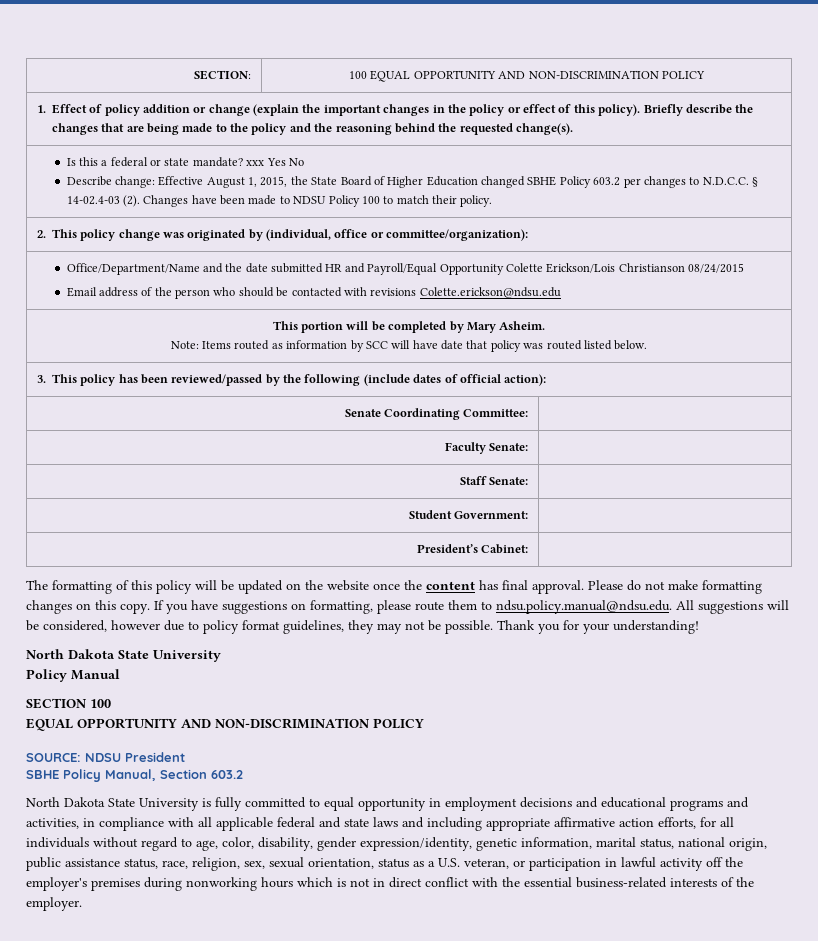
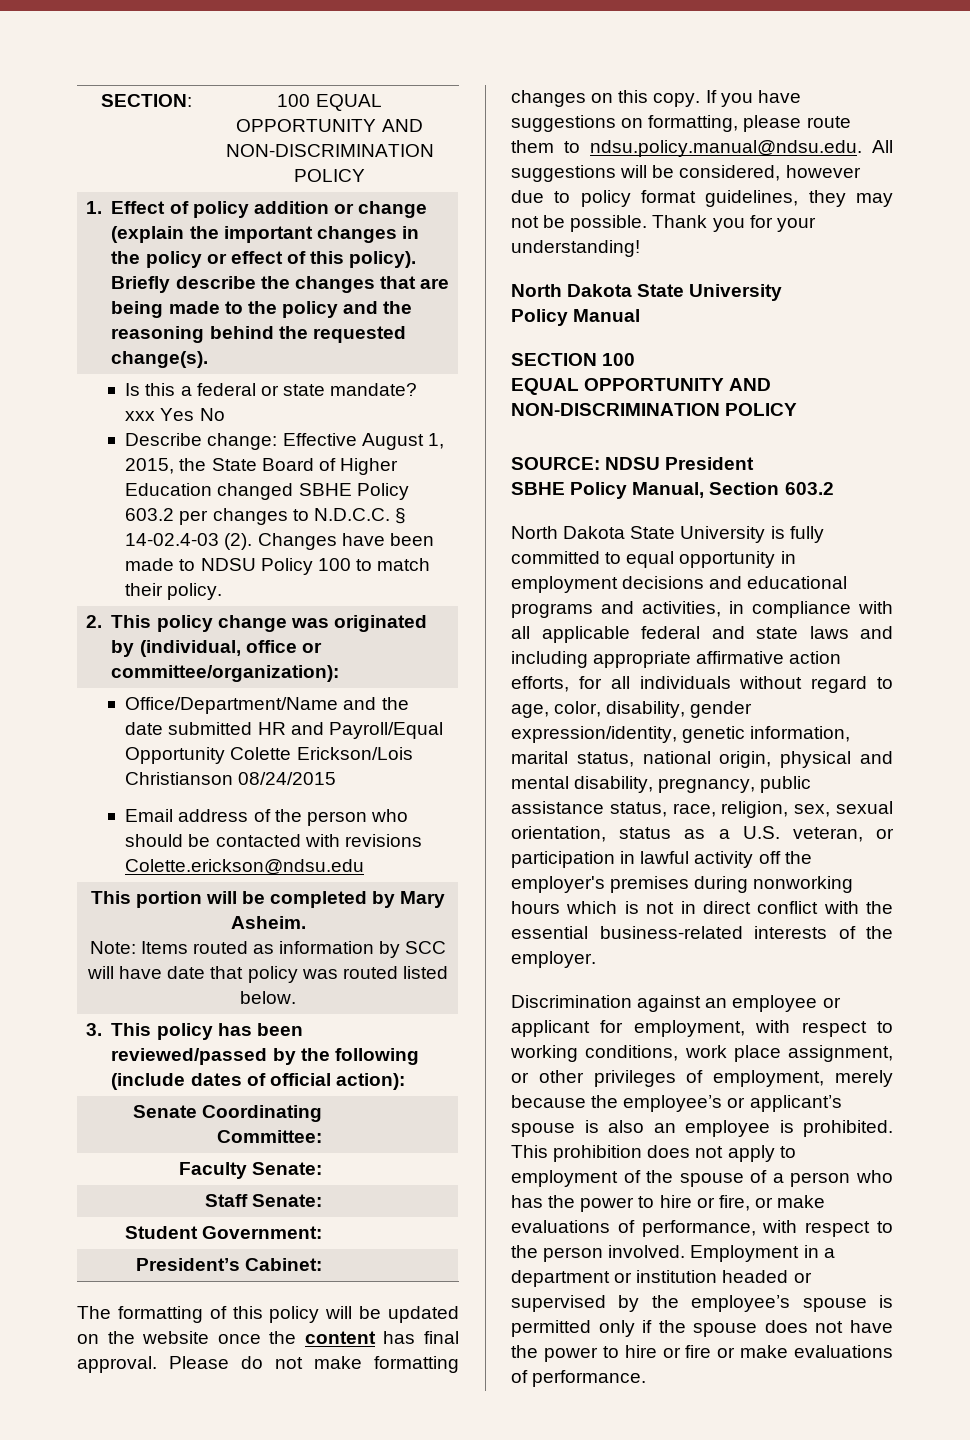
- North Dakota State University is fully committed to equal opportunity in employment decisions and educational programs and activities, in compliance with all applicable federal and state laws and including appropriate affirmative action efforts, for all individuals without regard to age, color, disability, gender expression/identity, genetic information, marital status, national origin, public assistance status, race, religion, sex, sexual orientation, status as a U.S. veteran, or participation in lawful activity off the employer's premises during nonworking hours which is not in direct conflict with the essential business-related interests of the employer.
+ North Dakota State University is fully committed to equal opportunity in employment decisions and educational programs and activities, in compliance with all applicable federal and state laws and including appropriate affirmative action efforts, for all individuals without regard to age, color, disability, gender expression/identity, genetic information, marital status, national origin, physical and mental disability, pregnancy, public assistance status, race, religion, sex, sexual orientation, status as a U.S. veteran, or participation in lawful activity off the employer's premises during nonworking hours which is not in direct conflict with the essential business-related interests of the employer.
+ Discrimination against an employee or applicant for employment, with respect to working conditions, work place assignment, or other privileges of employment, merely because the employee’s or applicant’s spouse is also an employee is prohibited. This prohibition does not apply to employment of the spouse of a person who has the power to hire or fire, or make evaluations of performance, with respect to the person involved. Employment in a department or institution headed or supervised by the employee’s spouse is permitted only if the spouse does not have the power to hire or fire or make evaluations of performance.

